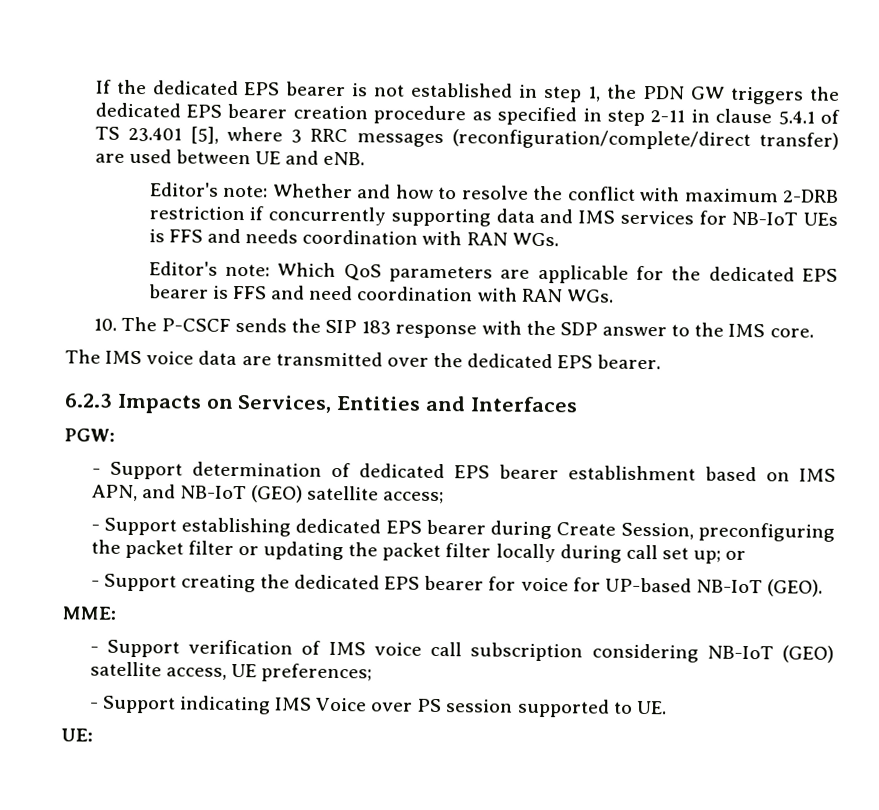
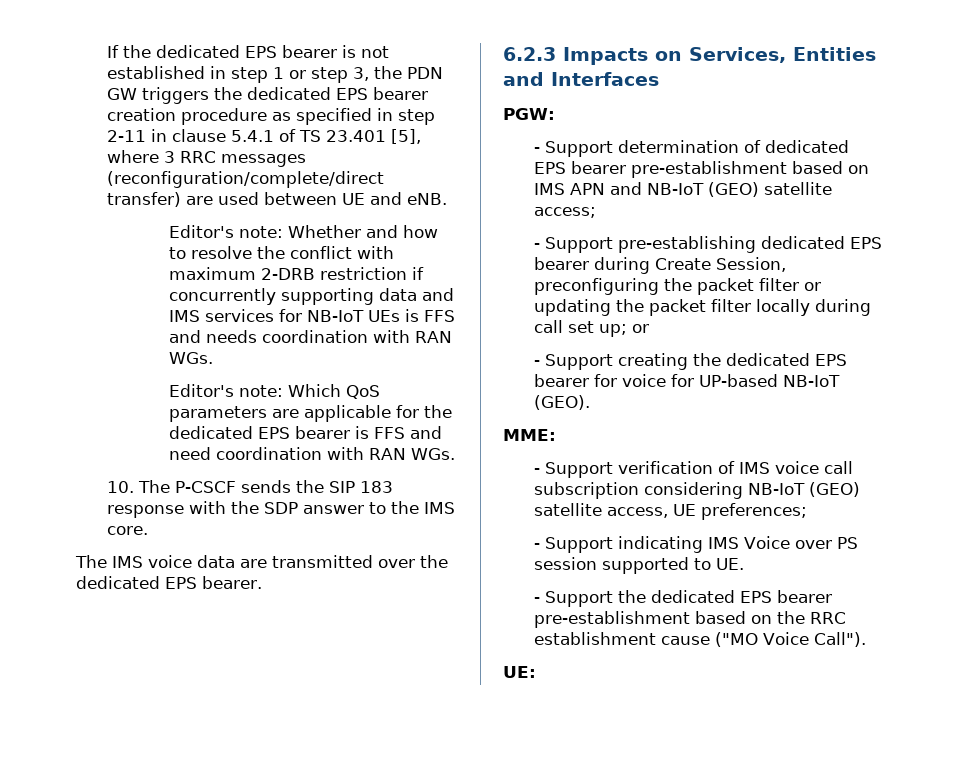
- If the dedicated EPS bearer is not established in step 1, the PDN GW triggers the dedicated EPS bearer creation procedure as specified in step 2-11 in clause 5.4.1 of TS 23.401 [5], where 3 RRC messages (reconfiguration/complete/direct transfer) are used between UE and eNB.
+ If the dedicated EPS bearer is not established in step 1 or step 3, the PDN GW triggers the dedicated EPS bearer creation procedure as specified in step 2-11 in clause 5.4.1 of TS 23.401 [5], where 3 RRC messages (reconfiguration/complete/direct transfer) are used between UE and eNB.
- - Support determination of dedicated EPS bearer establishment based on IMS APN, and NB-IoT (GEO) satellite access;
+ - Support determination of dedicated EPS bearer pre-establishment based on IMS APN and NB-IoT (GEO) satellite access;
- - Support establishing dedicated EPS bearer during Create Session, preconfiguring the packet filter or updating the packet filter locally during call set up; or
+ - Support pre-establishing dedicated EPS bearer during Create Session, preconfiguring the packet filter or updating the packet filter locally during call set up; or
+ - Support the dedicated EPS bearer pre-establishment based on the RRC establishment cause ("MO Voice Call").

